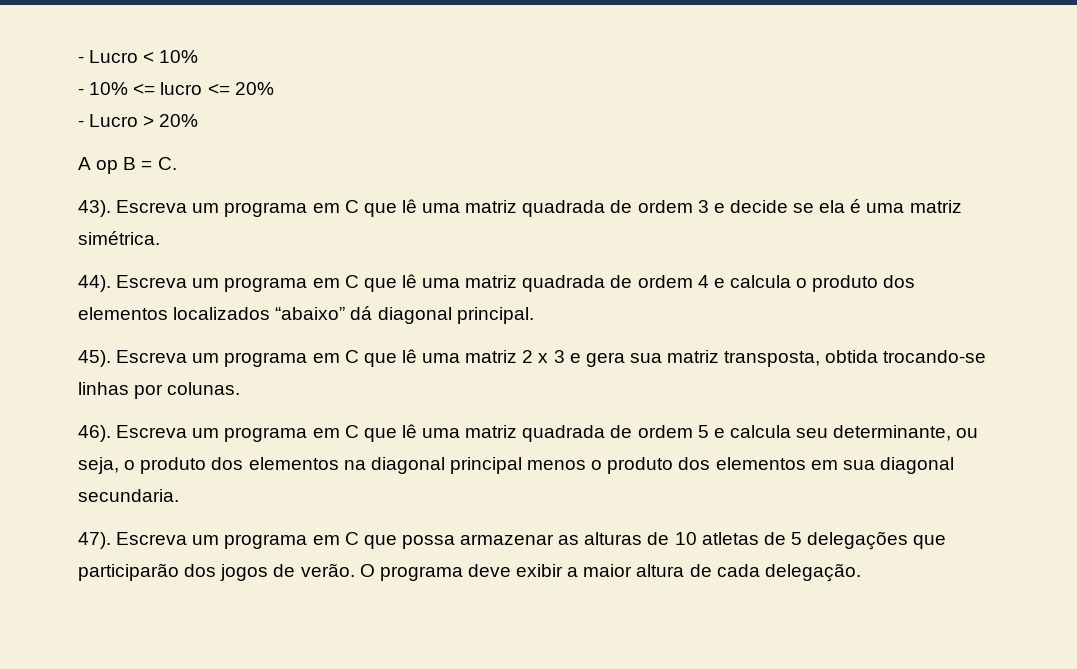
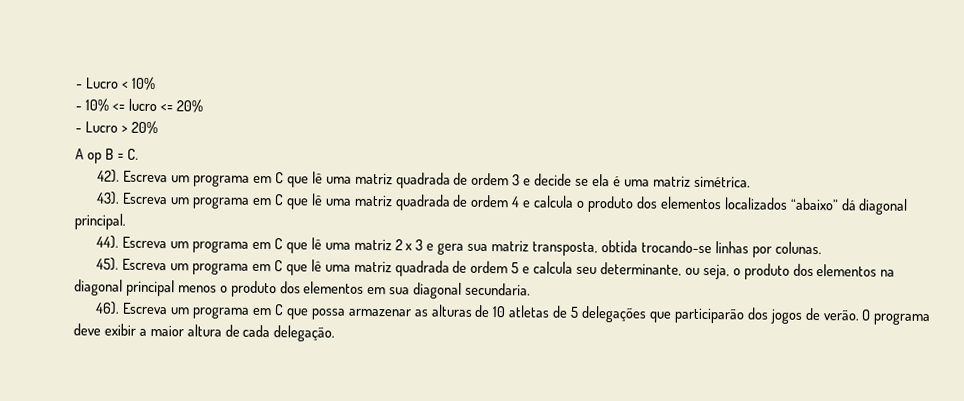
- 43).
+ 42).
- 44).
+ 43).
- 45).
+ 44).
- 46).
+ 45).
- 47).
+ 46).

